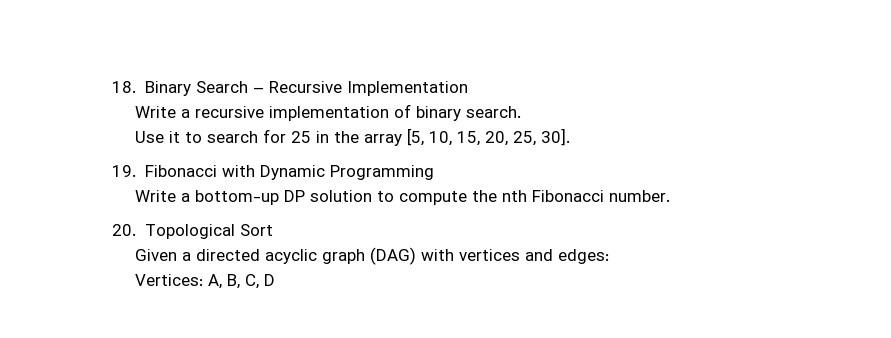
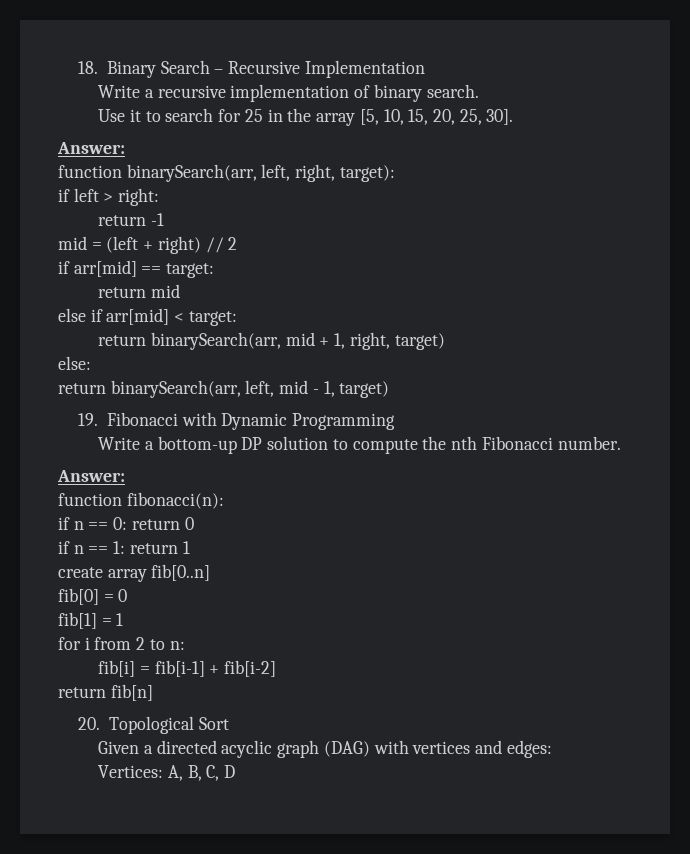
  Use it to search for 25 in the array [5, 10, 15, 20, 25, 30].
+ Answer:
+ function binarySearch(arr, left, right, target):
+ if left > right:
+ return -1
+ mid = (left + right) // 2
+ if arr[mid] == target:
+ return mid
+ else if arr[mid] < target:
+ return binarySearch(arr, mid + 1, right, target)
+ else:
+ return binarySearch(arr, left, mid - 1, target)
  Write a bottom-up DP solution to compute the nth Fibonacci number.
+ Answer:
+ function fibonacci(n):
+ if n == 0: return 0
+ if n == 1: return 1
+ create array fib[0..n]
+ fib[0] = 0
+ fib[1] = 1
+ for i from 2 to n:
+ fib[i] = fib[i-1] + fib[i-2]
+ return fib[n]

